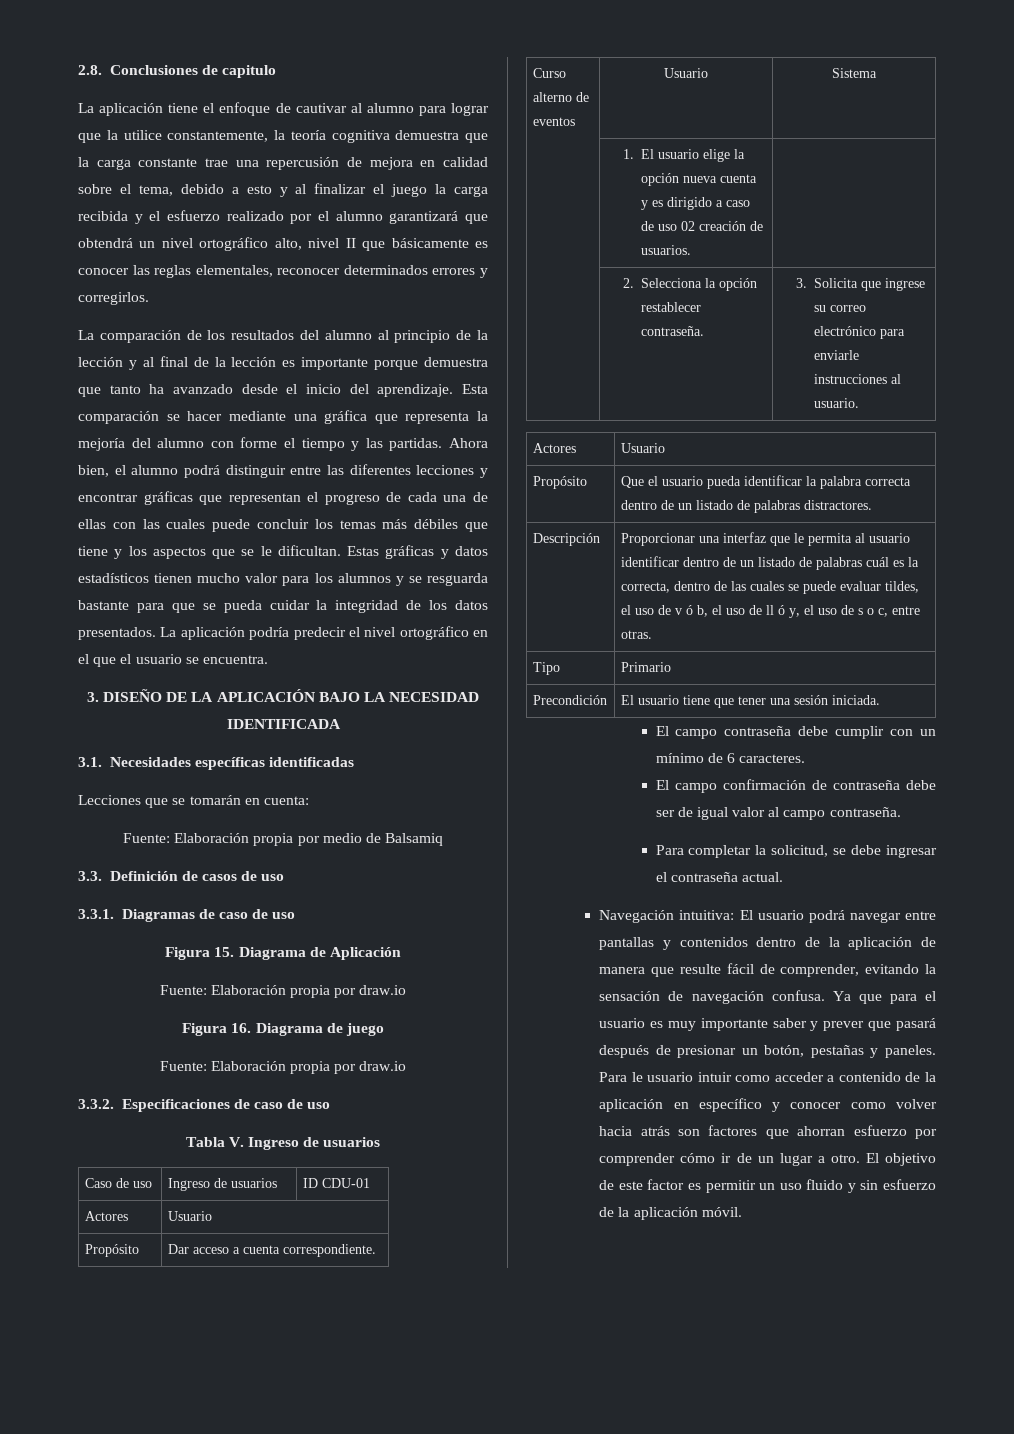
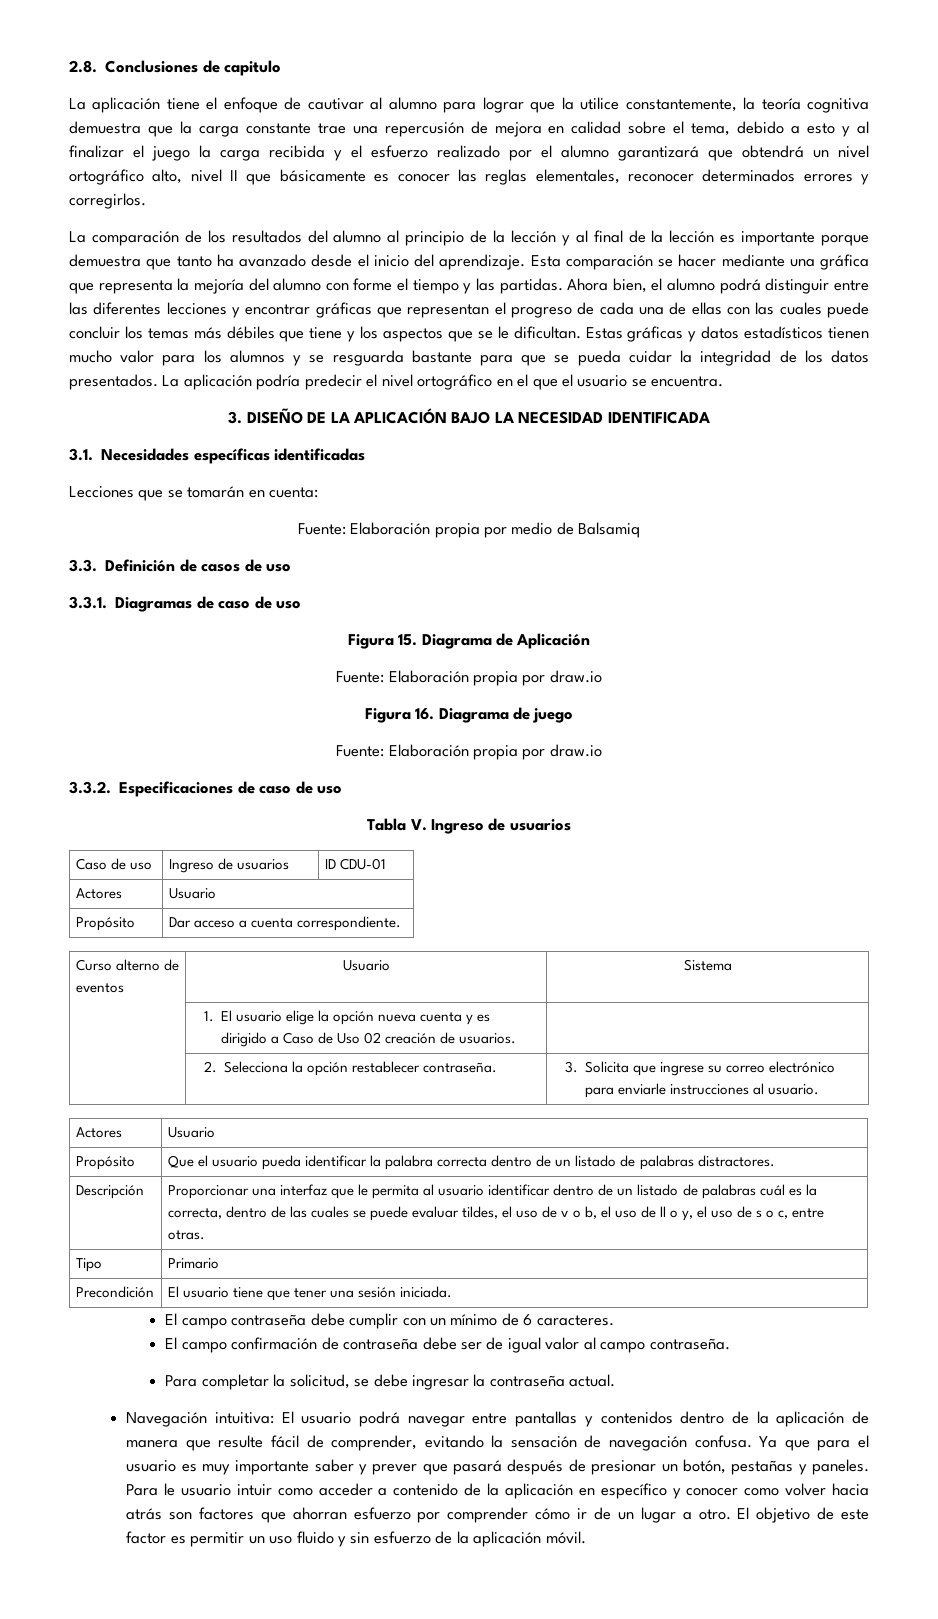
- | 1. El usuario elige la opción nueva cuenta y es dirigido a caso de uso 02 creación de usuarios. |
+ | 1. El usuario elige la opción nueva cuenta y es dirigido a Caso de Uso 02 creación de usuarios. |
- Proporcionar una interfaz que le permita al usuario identificar dentro de un listado de palabras cuál es la correcta, dentro de las cuales se puede evaluar tildes, el uso de v ó b, el uso de ll ó y, el uso de s o c, entre otras.
+ Proporcionar una interfaz que le permita al usuario identificar dentro de un listado de palabras cuál es la correcta, dentro de las cuales se puede evaluar tildes, el uso de v o b, el uso de ll o y, el uso de s o c, entre otras.
- Para completar la solicitud, se debe ingresar el contraseña actual.
+ Para completar la solicitud, se debe ingresar la contraseña actual.

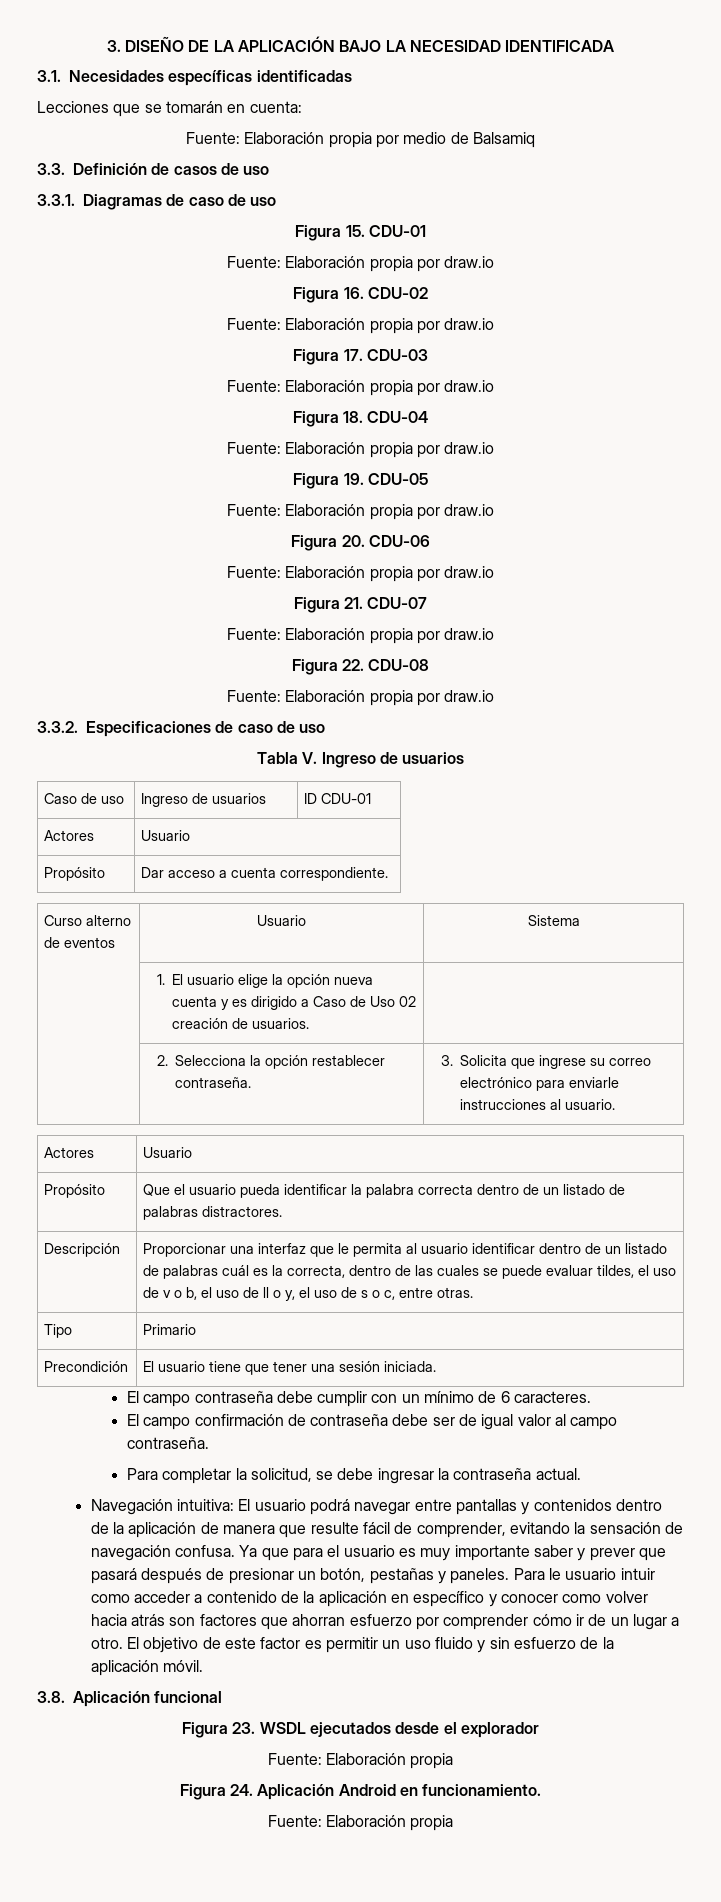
- 2.8. Conclusiones de capitulo
- La aplicación tiene el enfoque de cautivar al alumno para lograr que la utilice constantemente, la teoría cognitiva demuestra que la carga constante trae una repercusión de mejora en calidad sobre el tema, debido a esto y al finalizar el juego la carga recibida y el esfuerzo realizado por el alumno garantizará que obtendrá un nivel ortográfico alto, nivel II que básicamente es conocer las reglas elementales, reconocer determinados errores y corregirlos.
- La comparación de los resultados del alumno al principio de la lección y al final de la lección es importante porque demuestra que tanto ha avanzado desde el inicio del aprendizaje. Esta comparación se hacer mediante una gráfica que representa la mejoría del alumno con forme el tiempo y las partidas. Ahora bien, el alumno podrá distinguir entre las diferentes lecciones y encontrar gráficas que representan el progreso de cada una de ellas con las cuales puede concluir los temas más débiles que tiene y los aspectos que se le dificultan. Estas gráficas y datos estadísticos tienen mucho valor para los alumnos y se resguarda bastante para que se pueda cuidar la integridad de los datos presentados. La aplicación podría predecir el nivel ortográfico en el que el usuario se encuentra.
- Figura 15. Diagrama de Aplicación
+ Figura 15. CDU-01
- Figura 16. Diagrama de juego
+ Figura 16. CDU-02
+ Fuente: Elaboración propia por draw.io
+ Figura 17. CDU-03
+ Fuente: Elaboración propia por draw.io
+ Figura 18. CDU-04
+ Fuente: Elaboración propia por draw.io
+ Figura 19. CDU-05
+ Fuente: Elaboración propia por draw.io
+ Figura 20. CDU-06
+ Fuente: Elaboración propia por draw.io
+ Figura 21. CDU-07
+ Fuente: Elaboración propia por draw.io
+ Figura 22. CDU-08
+ 3.8. Aplicación funcional
+ Figura 23. WSDL ejecutados desde el explorador
+ Fuente: Elaboración propia
+ Figura 24. Aplicación Android en funcionamiento.
+ Fuente: Elaboración propia

